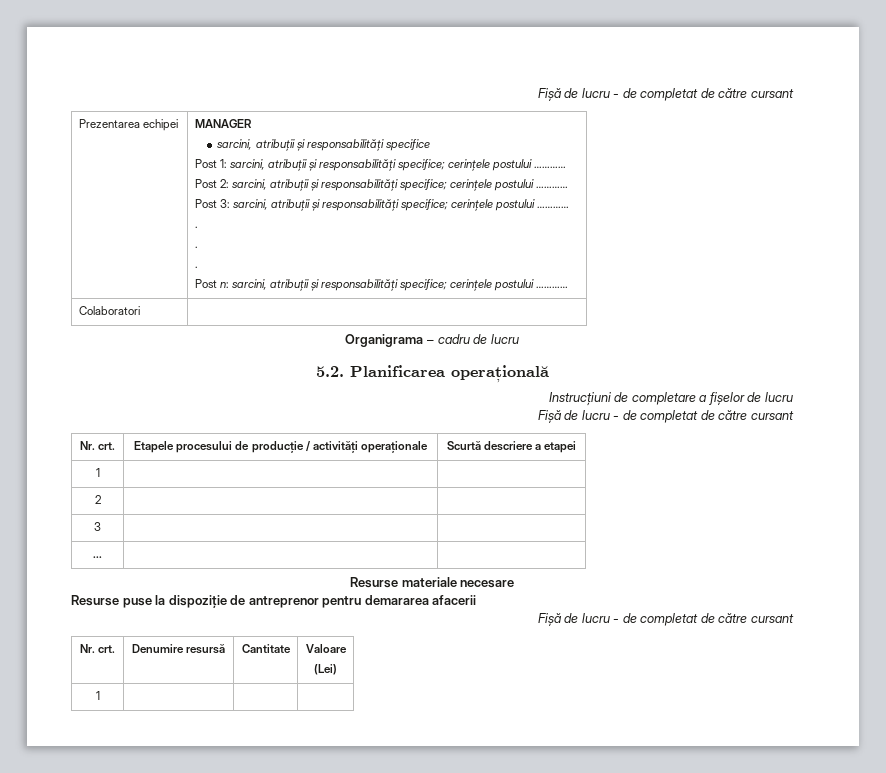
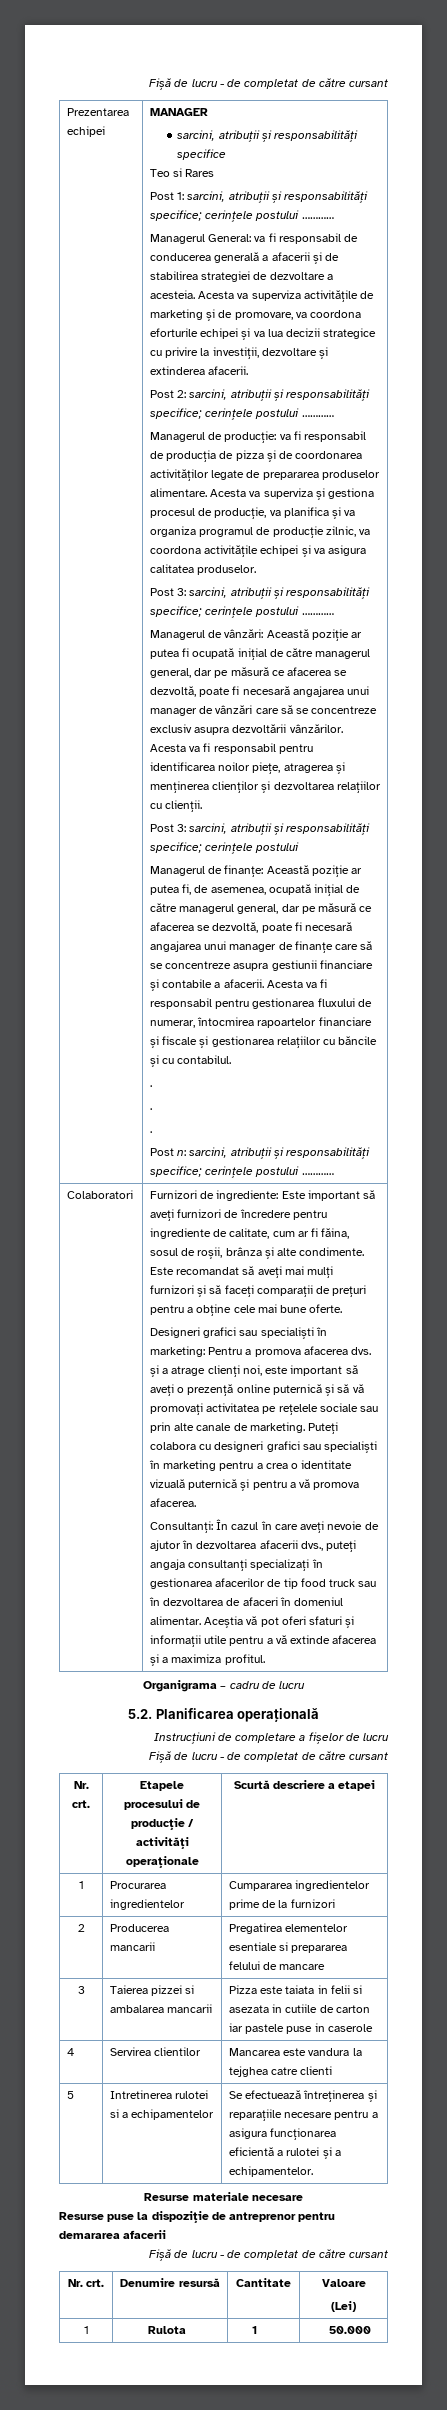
+ Teo si Rares
+ Managerul General: va fi responsabil de conducerea generală a afacerii și de stabilirea strategiei de dezvoltare a acesteia. Acesta va superviza activitățile de marketing și de promovare, va coordona eforturile echipei și va lua decizii strategice cu privire la investiții, dezvoltare și extinderea afacerii.
+ Managerul de producție: va fi responsabil de producția de pizza și de coordonarea activităților legate de prepararea produselor alimentare. Acesta va superviza și gestiona procesul de producție, va planifica și va organiza programul de producție zilnic, va coordona activitățile echipei și va asigura calitatea produselor.
+ Managerul de vânzări: Această poziție ar putea fi ocupată inițial de către managerul general, dar pe măsură ce afacerea se dezvoltă, poate fi necesară angajarea unui manager de vânzări care să se concentreze exclusiv asupra dezvoltării vânzărilor. Acesta va fi responsabil pentru identificarea noilor piețe, atragerea și menținerea clienților și dezvoltarea relațiilor cu clienții.
+ Post 3: sarcini, atribuții și responsabilități specifice; cerințele postului
+ Managerul de finanțe: Această poziție ar putea fi, de asemenea, ocupată inițial de către managerul general, dar pe măsură ce afacerea se dezvoltă, poate fi necesară angajarea unui manager de finanțe care să se concentreze asupra gestiunii financiare și contabile a afacerii. Acesta va fi responsabil pentru gestionarea fluxului de numerar, întocmirea rapoartelor financiare și fiscale și gestionarea relațiilor cu băncile și cu contabilul.
+ Furnizori de ingrediente: Este important să aveți furnizori de încredere pentru ingrediente de calitate, cum ar fi făina, sosul de roșii, brânza și alte condimente. Este recomandat să aveți mai mulți furnizori și să faceți comparații de prețuri pentru a obține cele mai bune oferte.
+ Designeri grafici sau specialiști în marketing: Pentru a promova afacerea dvs. și a atrage clienți noi, este important să aveți o prezență online puternică și să vă promovați activitatea pe rețelele sociale sau prin alte canale de marketing. Puteți colabora cu designeri grafici sau specialiști în marketing pentru a crea o identitate vizuală puternică și pentru a vă promova afacerea.
+ Consultanți: În cazul în care aveți nevoie de ajutor în dezvoltarea afacerii dvs., puteți angaja consultanți specializați în gestionarea afacerilor de tip food truck sau în dezvoltarea de afaceri în domeniul alimentar. Aceștia vă pot oferi sfaturi și informații utile pentru a vă extinde afacerea și a maximiza profitul.
  Nr. crt. | Etapele procesului de producție / activități operaționale | Scurtă descriere a etapei
- 1 | |
- 2 | |
- 3 | |
- ... | |
+ 1 | Procurarea ingredientelor | Cumpararea ingredientelor prime de la furnizori
+ 2 | Producerea mancarii | Pregatirea elementelor esentiale si prepararea felului de mancare
+ 3 | Taierea pizzei si ambalarea mancarii | Pizza este taiata in felii si asezata in cutiile de carton iar pastele puse in caserole
+ 4 | Servirea clientilor | Mancarea este vandura la tejghea catre clienti
+ 5 | Intretinerea rulotei si a echipamentelor | Se efectuează întreținerea și reparațiile necesare pentru a asigura funcționarea eficientă a rulotei și a echipamentelor.
- 1 | | |
+ 1 | Rulota | 1 | 50.000

